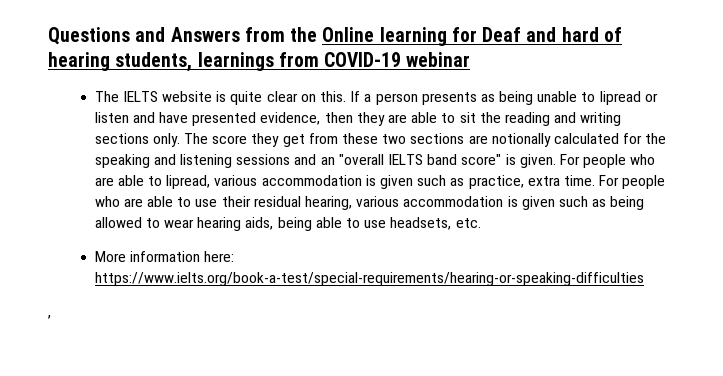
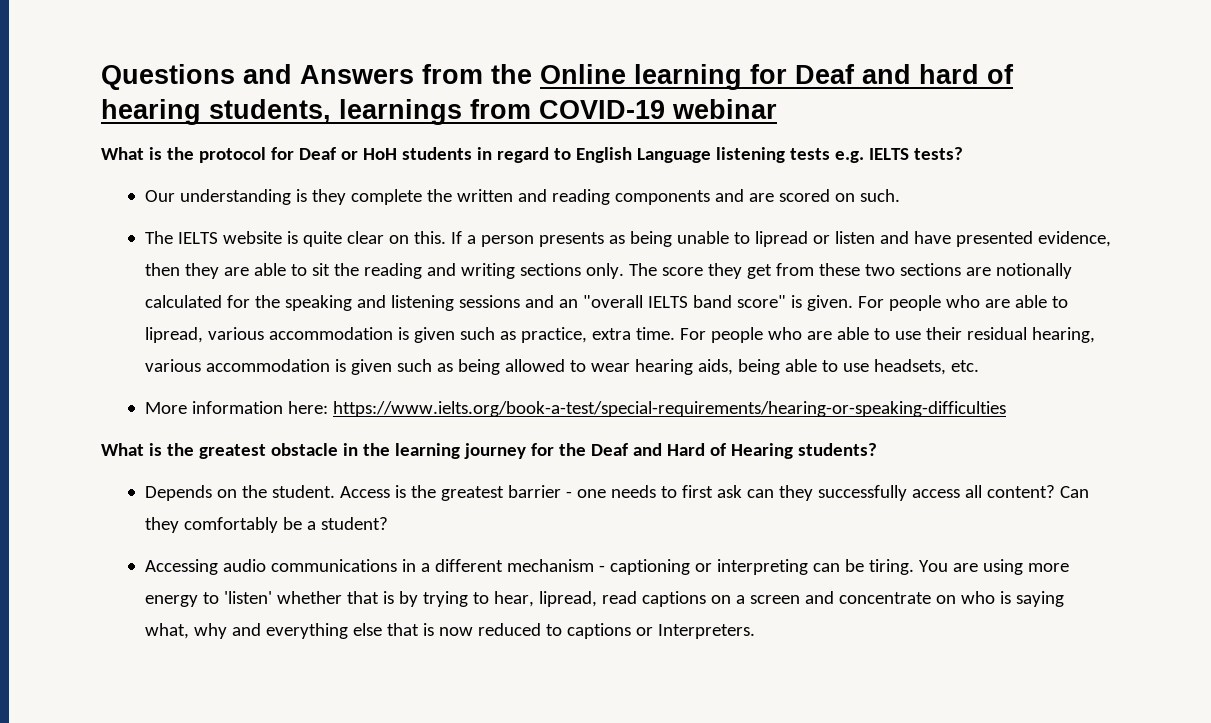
+ What is the protocol for Deaf or HoH students in regard to English Language listening tests e.g. IELTS tests?
+ Our understanding is they complete the written and reading components and are scored on such.
- ,
+ What is the greatest obstacle in the learning journey for the Deaf and Hard of Hearing students?
+ Depends on the student. Access is the greatest barrier - one needs to first ask can they successfully access all content? Can they comfortably be a student?
+ Accessing audio communications in a different mechanism - captioning or interpreting can be tiring. You are using more energy to 'listen' whether that is by trying to hear, lipread, read captions on a screen and concentrate on who is saying what, why and everything else that is now reduced to captions or Interpreters.

